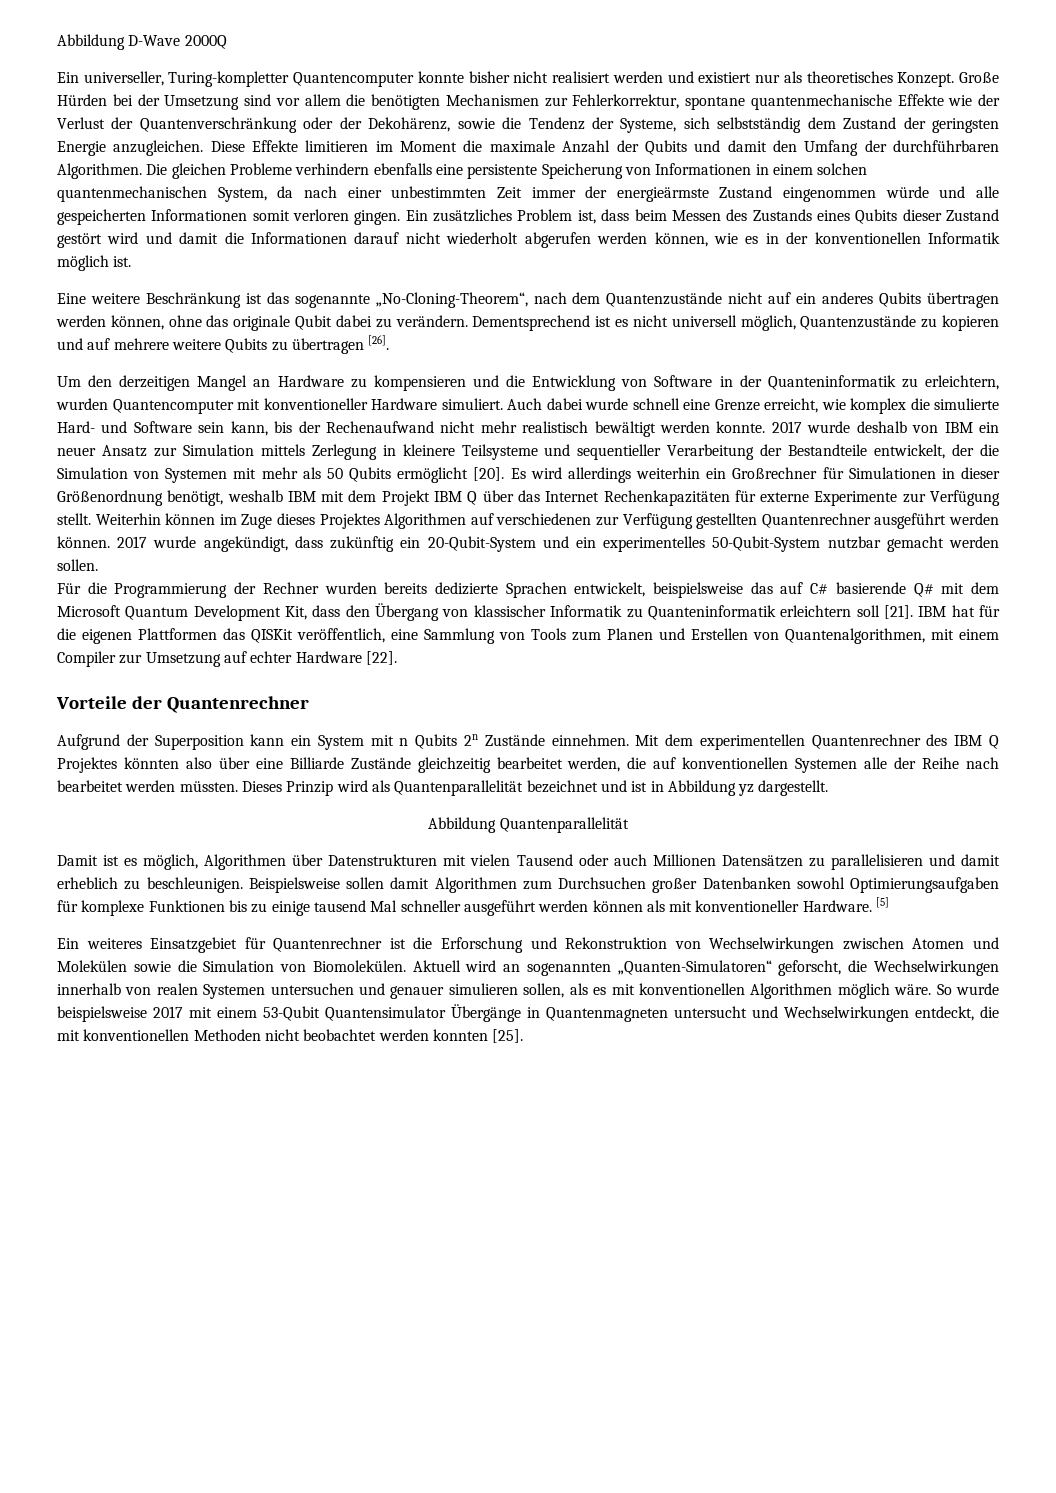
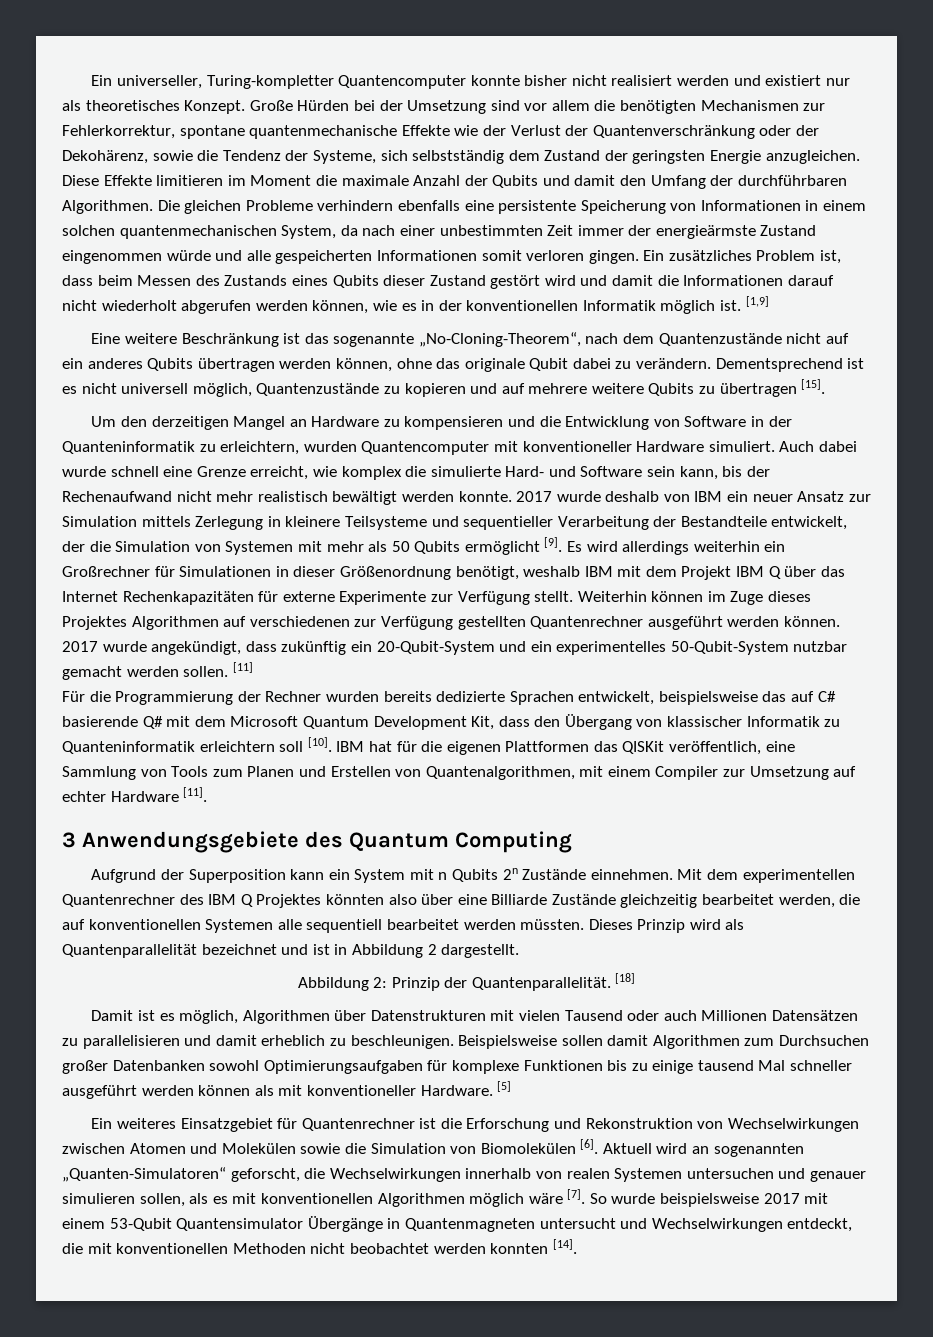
- Abbildung D-Wave 2000Q
+ [1,9]
- Dementsprechend ist es nicht universell möglich, Quantenzustände zu kopieren und auf mehrere weitere Qubits zu übertragen [26].
+ Dementsprechend ist es nicht universell möglich, Quantenzustände zu kopieren und auf mehrere weitere Qubits zu übertragen [15].
- 2017 wurde deshalb von IBM ein neuer Ansatz zur Simulation mittels Zerlegung in kleinere Teilsysteme und sequentieller Verarbeitung der Bestandteile entwickelt, der die Simulation von Systemen mit mehr als 50 Qubits ermöglicht [20].
+ 2017 wurde deshalb von IBM ein neuer Ansatz zur Simulation mittels Zerlegung in kleinere Teilsysteme und sequentieller Verarbeitung der Bestandteile entwickelt, der die Simulation von Systemen mit mehr als 50 Qubits ermöglicht [9].
+ [11]
- Für die Programmierung der Rechner wurden bereits dedizierte Sprachen entwickelt, beispielsweise das auf C# basierende Q# mit dem Microsoft Quantum Development Kit, dass den Übergang von klassischer Informatik zu Quanteninformatik erleichtern soll [21].
+ Für die Programmierung der Rechner wurden bereits dedizierte Sprachen entwickelt, beispielsweise das auf C# basierende Q# mit dem Microsoft Quantum Development Kit, dass den Übergang von klassischer Informatik zu Quanteninformatik erleichtern soll [10].
- IBM hat für die eigenen Plattformen das QISKit veröffentlich, eine Sammlung von Tools zum Planen und Erstellen von Quantenalgorithmen, mit einem Compiler zur Umsetzung auf echter Hardware [22].
- Vorteile der Quantenrechner
+ IBM hat für die eigenen Plattformen das QISKit veröffentlich, eine Sammlung von Tools zum Planen und Erstellen von Quantenalgorithmen, mit einem Compiler zur Umsetzung auf echter Hardware [11].
+ 3 Anwendungsgebiete des Quantum Computing
- Mit dem experimentellen Quantenrechner des IBM Q Projektes könnten also über eine Billiarde Zustände gleichzeitig bearbeitet werden, die auf konventionellen Systemen alle der Reihe nach bearbeitet werden müssten.
+ Mit dem experimentellen Quantenrechner des IBM Q Projektes könnten also über eine Billiarde Zustände gleichzeitig bearbeitet werden, die auf konventionellen Systemen alle sequentiell bearbeitet werden müssten.
- Dieses Prinzip wird als Quantenparallelität bezeichnet und ist in Abbildung yz dargestellt.
+ Dieses Prinzip wird als Quantenparallelität bezeichnet und ist in Abbildung 2 dargestellt.
- Abbildung Quantenparallelität
+ Abbildung 2: Prinzip der Quantenparallelität. [18]
- Ein weiteres Einsatzgebiet für Quantenrechner ist die Erforschung und Rekonstruktion von Wechselwirkungen zwischen Atomen und Molekülen sowie die Simulation von Biomolekülen.
+ Ein weiteres Einsatzgebiet für Quantenrechner ist die Erforschung und Rekonstruktion von Wechselwirkungen zwischen Atomen und Molekülen sowie die Simulation von Biomolekülen [6].
- Aktuell wird an sogenannten „Quanten-Simulatoren“ geforscht, die Wechselwirkungen innerhalb von realen Systemen untersuchen und genauer simulieren sollen, als es mit konventionellen Algorithmen möglich wäre.
+ Aktuell wird an sogenannten „Quanten-Simulatoren“ geforscht, die Wechselwirkungen innerhalb von realen Systemen untersuchen und genauer simulieren sollen, als es mit konventionellen Algorithmen möglich wäre [7].
- So wurde beispielsweise 2017 mit einem 53-Qubit Quantensimulator Übergänge in Quantenmagneten untersucht und Wechselwirkungen entdeckt, die mit konventionellen Methoden nicht beobachtet werden konnten [25].
+ So wurde beispielsweise 2017 mit einem 53-Qubit Quantensimulator Übergänge in Quantenmagneten untersucht und Wechselwirkungen entdeckt, die mit konventionellen Methoden nicht beobachtet werden konnten [14].

